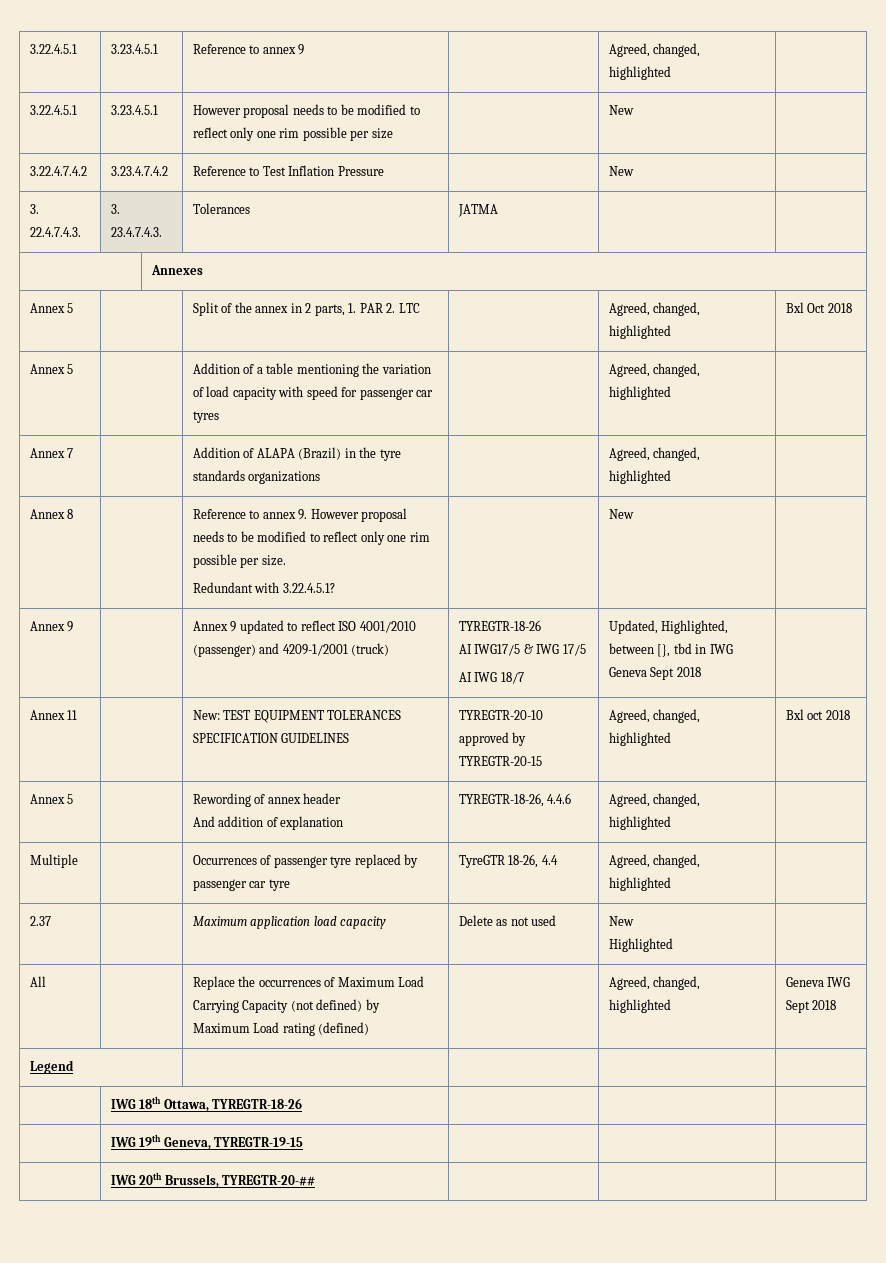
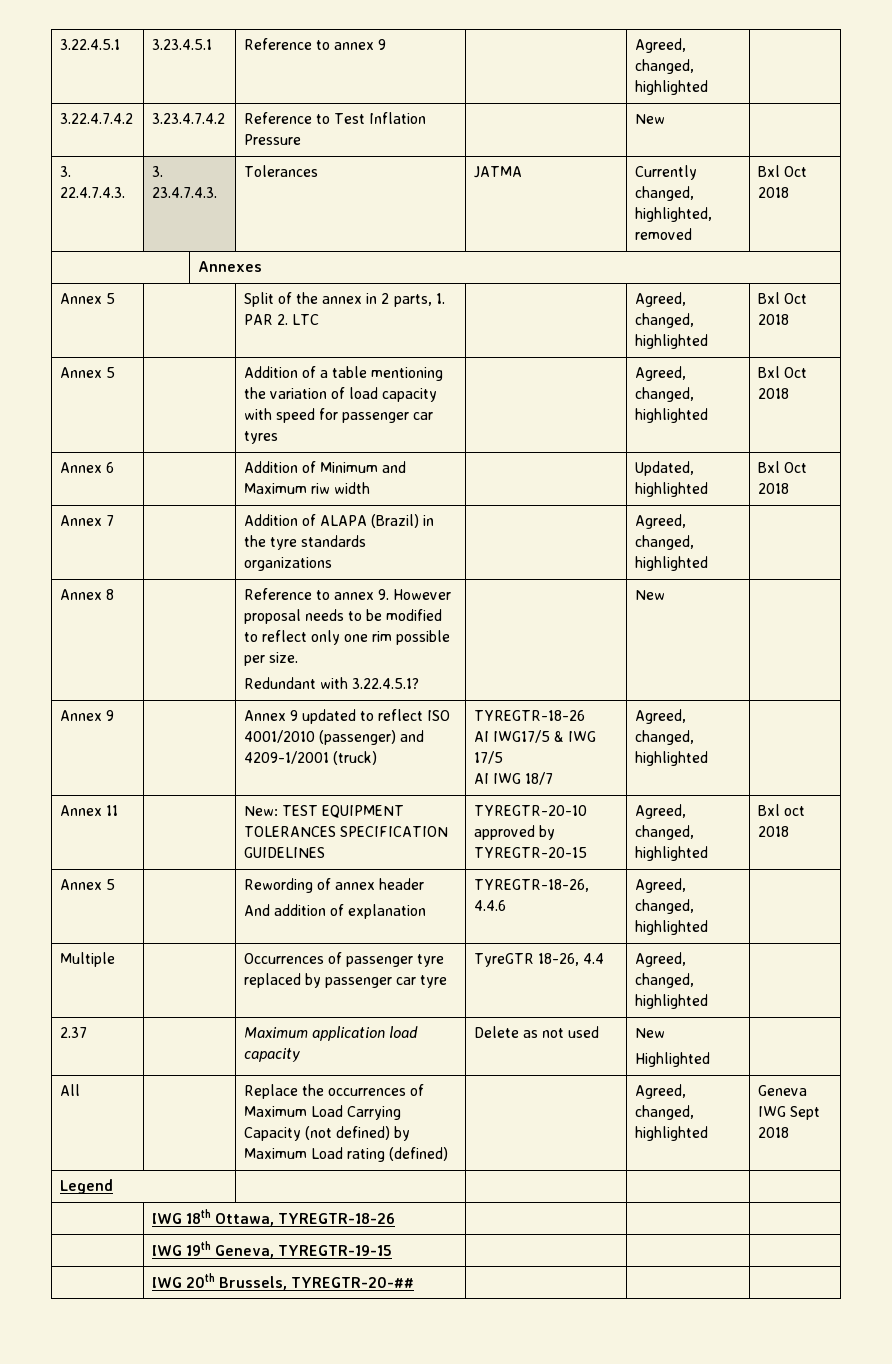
- 3.22.4.5.1 | 3.23.4.5.1 | However proposal needs to be modified to reflect only one rim possible per size | | New |
- 3. 22.4.7.4.3. | 3. 23.4.7.4.3. | Tolerances | JATMA | |
+ 3. 22.4.7.4.3. | 3. 23.4.7.4.3. | Tolerances | JATMA | Currently changed, highlighted, removed | Bxl Oct 2018
- Annex 5 | | Addition of a table mentioning the variation of load capacity with speed for passenger car tyres | | Agreed, changed, highlighted |
+ Annex 5 | | Addition of a table mentioning the variation of load capacity with speed for passenger car tyres | | Agreed, changed, highlighted | Bxl Oct 2018
+ Annex 6 | | Addition of Minimum and Maximum riw width | | Updated, highlighted | Bxl Oct 2018
  Annex 9 | | Annex 9 updated to reflect ISO 4001/2010 (passenger) and 4209-1/2001 (truck) | TYREGTR-18-26
  AI IWG17/5 & IWG 17/5
- AI IWG 18/7 | Updated, Highlighted, between [}, tbd in IWG Geneva Sept 2018 |
+ AI IWG 18/7 | Agreed, changed, highlighted |

